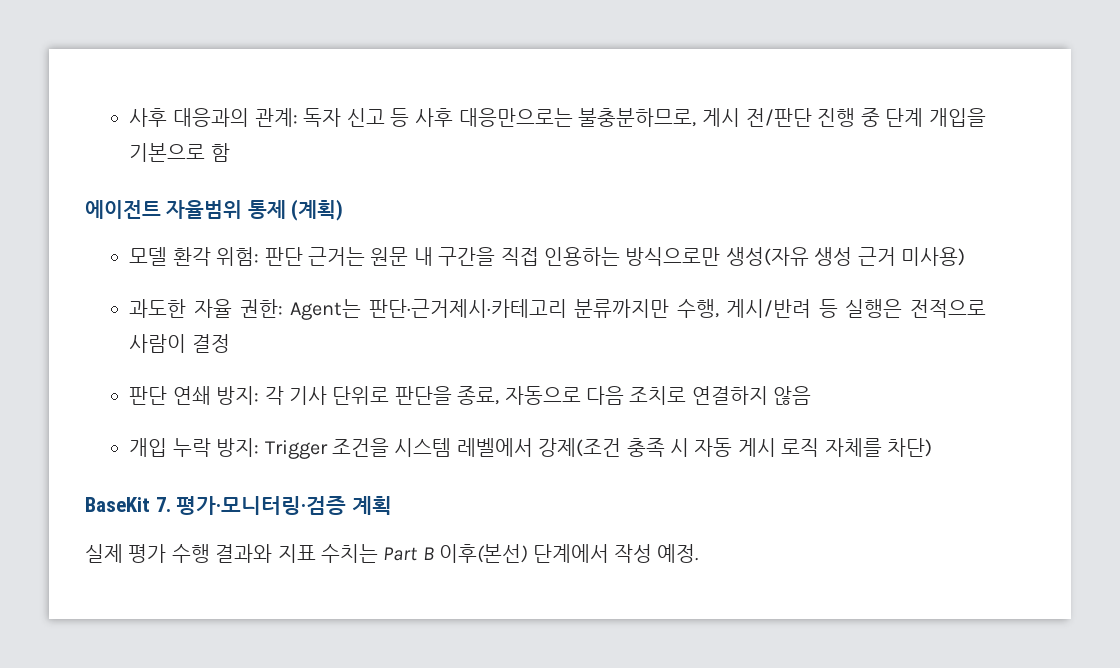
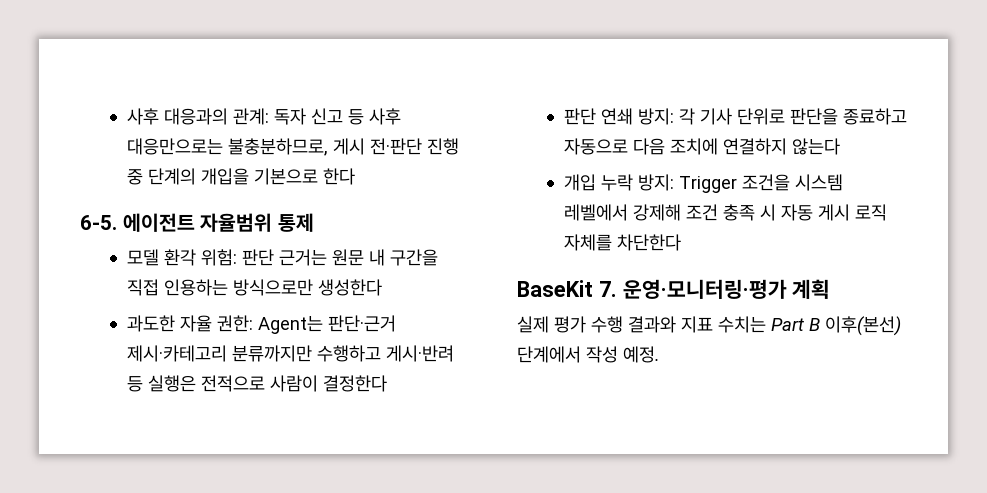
- 사후 대응과의 관계: 독자 신고 등 사후 대응만으로는 불충분하므로, 게시 전/판단 진행 중 단계 개입을 기본으로 함
- 에이전트 자율범위 통제 (계획)
+ 사후 대응과의 관계: 독자 신고 등 사후 대응만으로는 불충분하므로, 게시 전·판단 진행 중 단계의 개입을 기본으로 한다
+ 6-5. 에이전트 자율범위 통제
- 모델 환각 위험: 판단 근거는 원문 내 구간을 직접 인용하는 방식으로만 생성(자유 생성 근거 미사용)
+ 모델 환각 위험: 판단 근거는 원문 내 구간을 직접 인용하는 방식으로만 생성한다
- 과도한 자율 권한: Agent는 판단·근거제시·카테고리 분류까지만 수행, 게시/반려 등 실행은 전적으로 사람이 결정
+ 과도한 자율 권한: Agent는 판단·근거 제시·카테고리 분류까지만 수행하고 게시·반려 등 실행은 전적으로 사람이 결정한다
- 판단 연쇄 방지: 각 기사 단위로 판단을 종료, 자동으로 다음 조치로 연결하지 않음
+ 판단 연쇄 방지: 각 기사 단위로 판단을 종료하고 자동으로 다음 조치에 연결하지 않는다
- 개입 누락 방지: Trigger 조건을 시스템 레벨에서 강제(조건 충족 시 자동 게시 로직 자체를 차단)
+ 개입 누락 방지: Trigger 조건을 시스템 레벨에서 강제해 조건 충족 시 자동 게시 로직 자체를 차단한다
- BaseKit 7. 평가·모니터링·검증 계획
+ BaseKit 7. 운영·모니터링·평가 계획

